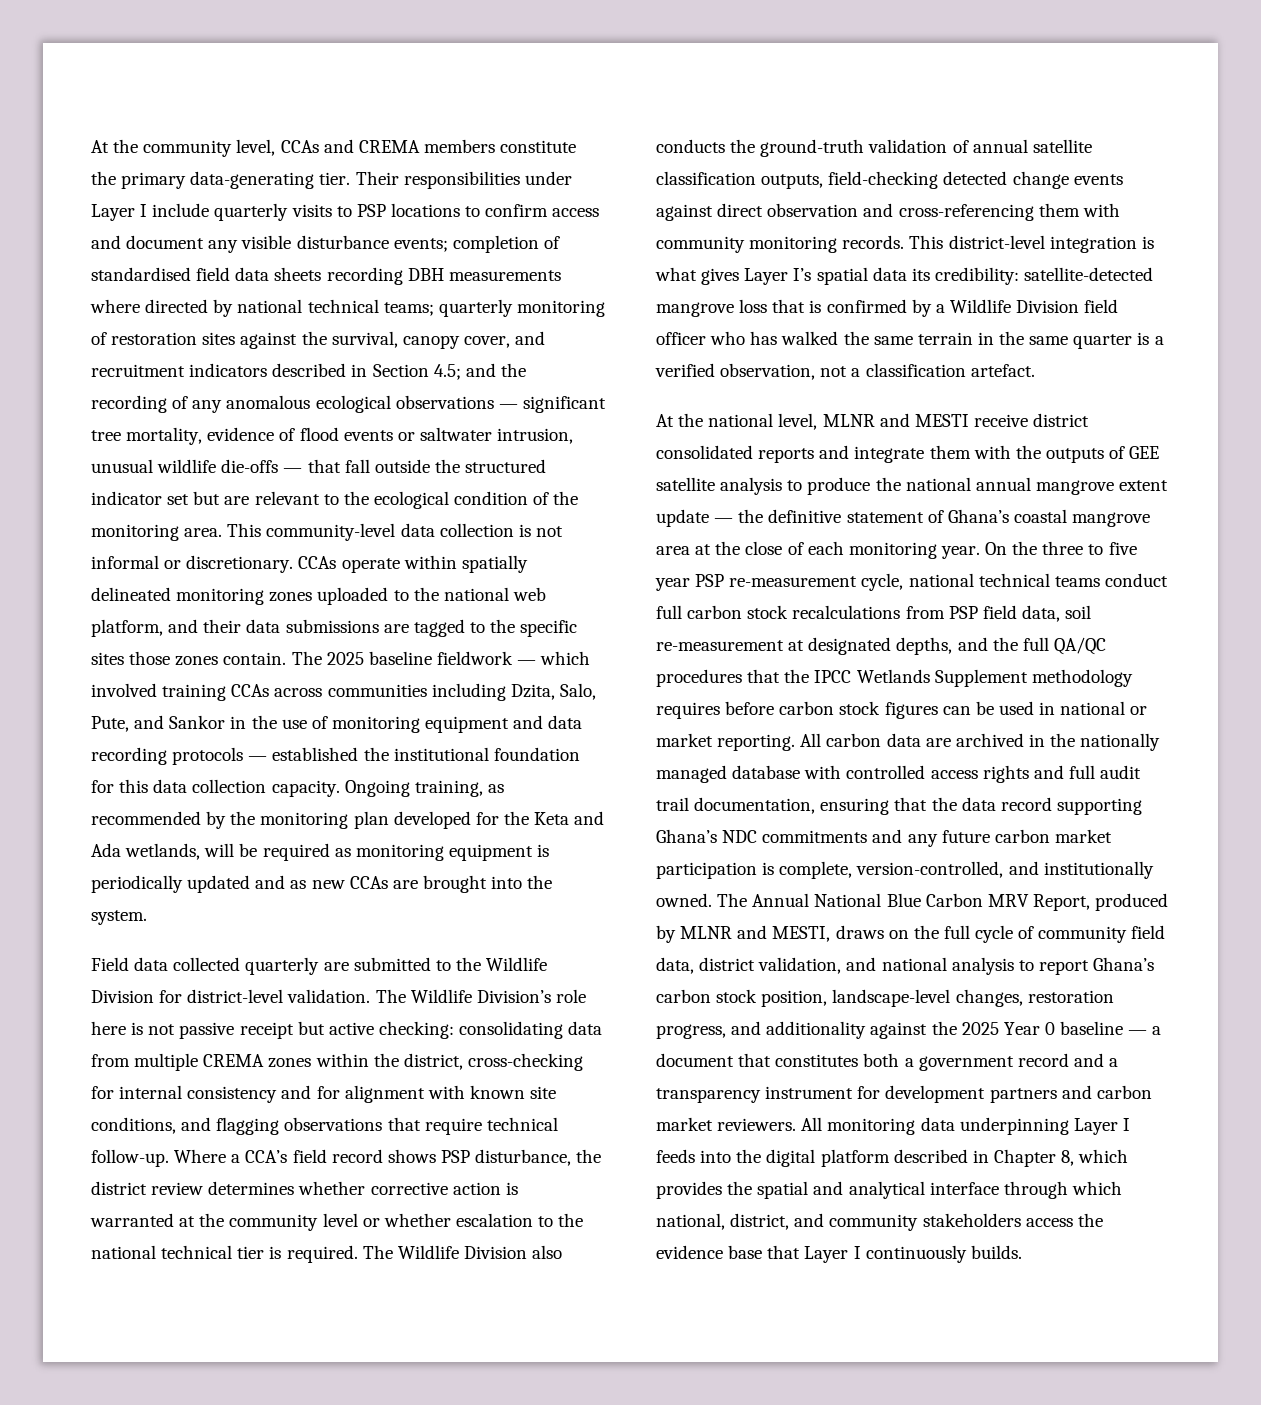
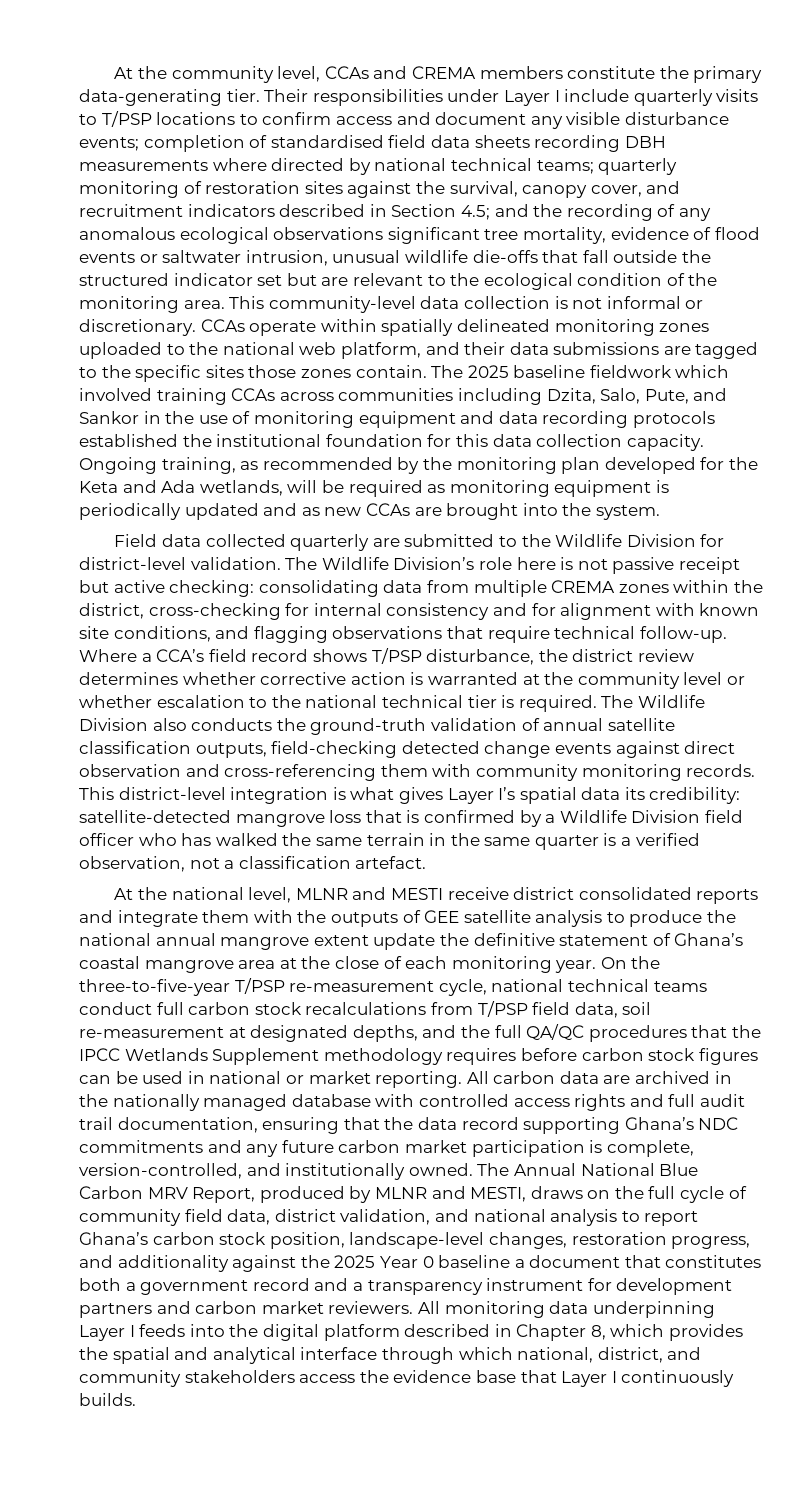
- Their responsibilities under Layer I include quarterly visits to PSP locations to confirm access and document any visible disturbance events;
+ Their responsibilities under Layer I include quarterly visits to T/PSP locations to confirm access and document any visible disturbance events;
- and the recording of any anomalous ecological observations — significant tree mortality, evidence of flood events or saltwater intrusion, unusual wildlife die-offs — that fall outside the structured indicator set but are relevant to the ecological condition of the monitoring area.
+ and the recording of any anomalous ecological observations significant tree mortality, evidence of flood events or saltwater intrusion, unusual wildlife die-offs that fall outside the structured indicator set but are relevant to the ecological condition of the monitoring area.
- The 2025 baseline fieldwork — which involved training CCAs across communities including Dzita, Salo, Pute, and Sankor in the use of monitoring equipment and data recording protocols — established the institutional foundation for this data collection capacity.
+ The 2025 baseline fieldwork which involved training CCAs across communities including Dzita, Salo, Pute, and Sankor in the use of monitoring equipment and data recording protocols established the institutional foundation for this data collection capacity.
- Where a CCA’s field record shows PSP disturbance, the district review determines whether corrective action is warranted at the community level or whether escalation to the national technical tier is required.
+ Where a CCA’s field record shows T/PSP disturbance, the district review determines whether corrective action is warranted at the community level or whether escalation to the national technical tier is required.
- At the national level, MLNR and MESTI receive district consolidated reports and integrate them with the outputs of GEE satellite analysis to produce the national annual mangrove extent update — the definitive statement of Ghana’s coastal mangrove area at the close of each monitoring year.
+ At the national level, MLNR and MESTI receive district consolidated reports and integrate them with the outputs of GEE satellite analysis to produce the national annual mangrove extent update the definitive statement of Ghana’s coastal mangrove area at the close of each monitoring year.
- On the three to five year PSP re-measurement cycle, national technical teams conduct full carbon stock recalculations from PSP field data, soil re-measurement at designated depths, and the full QA/QC procedures that the IPCC Wetlands Supplement methodology requires before carbon stock figures can be used in national or market reporting.
+ On the three-to-five-year T/PSP re-measurement cycle, national technical teams conduct full carbon stock recalculations from T/PSP field data, soil re-measurement at designated depths, and the full QA/QC procedures that the IPCC Wetlands Supplement methodology requires before carbon stock figures can be used in national or market reporting.
- The Annual National Blue Carbon MRV Report, produced by MLNR and MESTI, draws on the full cycle of community field data, district validation, and national analysis to report Ghana’s carbon stock position, landscape-level changes, restoration progress, and additionality against the 2025 Year 0 baseline — a document that constitutes both a government record and a transparency instrument for development partners and carbon market reviewers.
+ The Annual National Blue Carbon MRV Report, produced by MLNR and MESTI, draws on the full cycle of community field data, district validation, and national analysis to report Ghana’s carbon stock position, landscape-level changes, restoration progress, and additionality against the 2025 Year 0 baseline a document that constitutes both a government record and a transparency instrument for development partners and carbon market reviewers.

